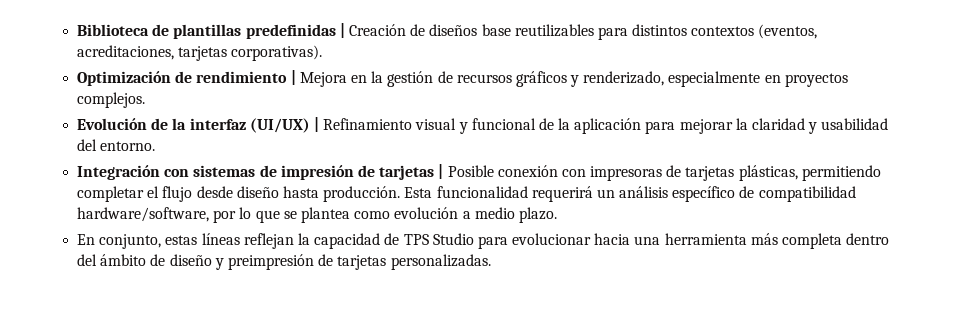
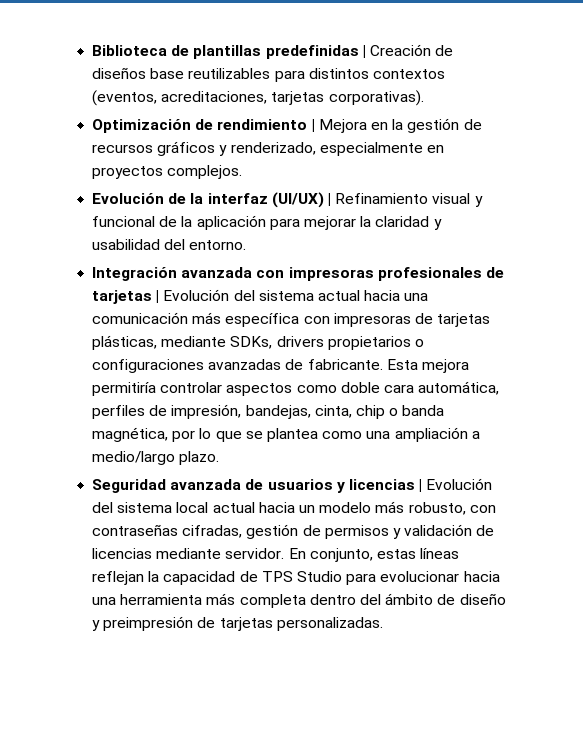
- Integración con sistemas de impresión de tarjetas | Posible conexión con impresoras de tarjetas plásticas, permitiendo completar el flujo desde diseño hasta producción. Esta funcionalidad requerirá un análisis específico de compatibilidad hardware/software, por lo que se plantea como evolución a medio plazo.
- En conjunto, estas líneas reflejan la capacidad de TPS Studio para evolucionar hacia una herramienta más completa dentro del ámbito de diseño y preimpresión de tarjetas personalizadas.
+ Integración avanzada con impresoras profesionales de tarjetas | Evolución del sistema actual hacia una comunicación más específica con impresoras de tarjetas plásticas, mediante SDKs, drivers propietarios o configuraciones avanzadas de fabricante. Esta mejora permitiría controlar aspectos como doble cara automática, perfiles de impresión, bandejas, cinta, chip o banda magnética, por lo que se plantea como una ampliación a medio/largo plazo.
+ Seguridad avanzada de usuarios y licencias | Evolución del sistema local actual hacia un modelo más robusto, con contraseñas cifradas, gestión de permisos y validación de licencias mediante servidor. En conjunto, estas líneas reflejan la capacidad de TPS Studio para evolucionar hacia una herramienta más completa dentro del ámbito de diseño y preimpresión de tarjetas personalizadas.

